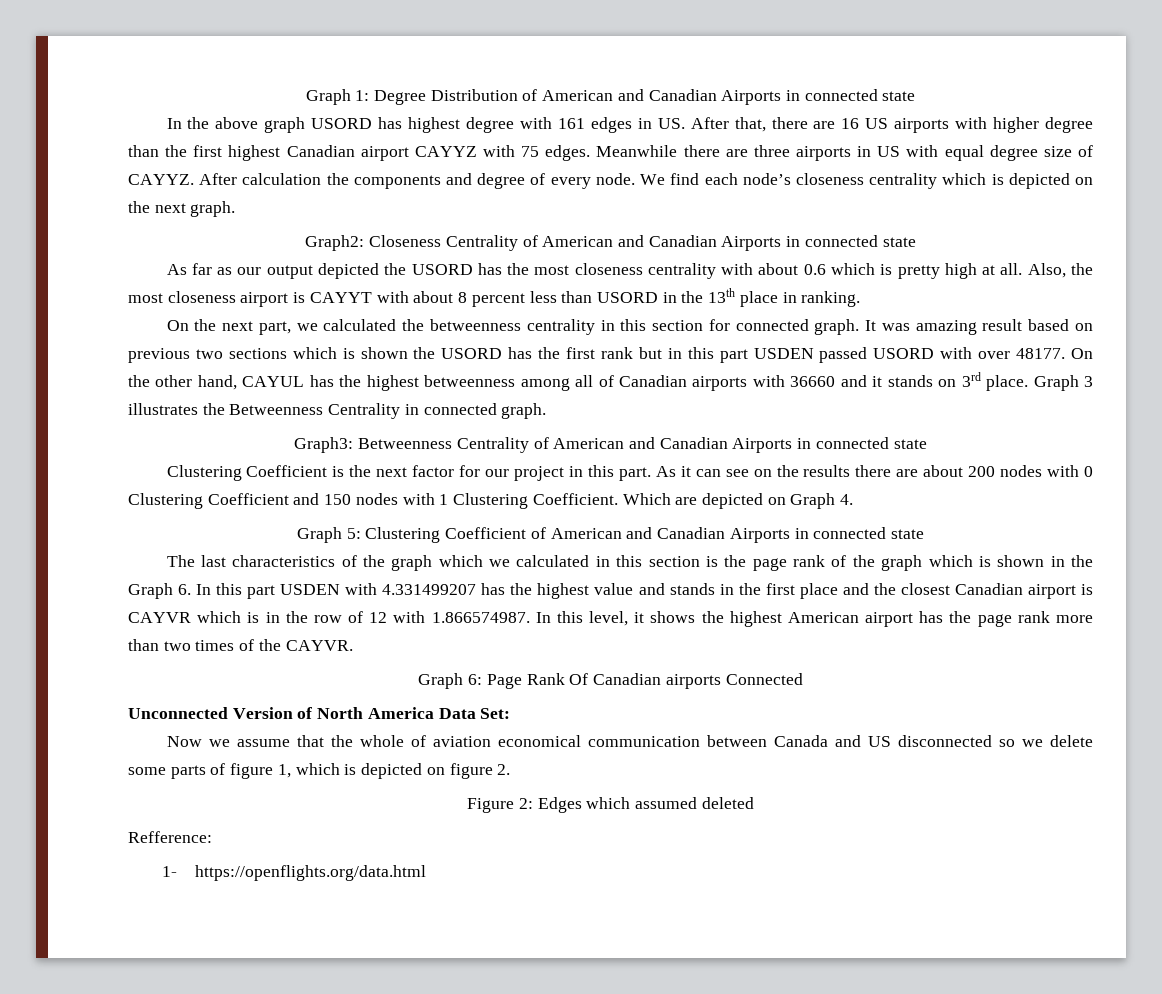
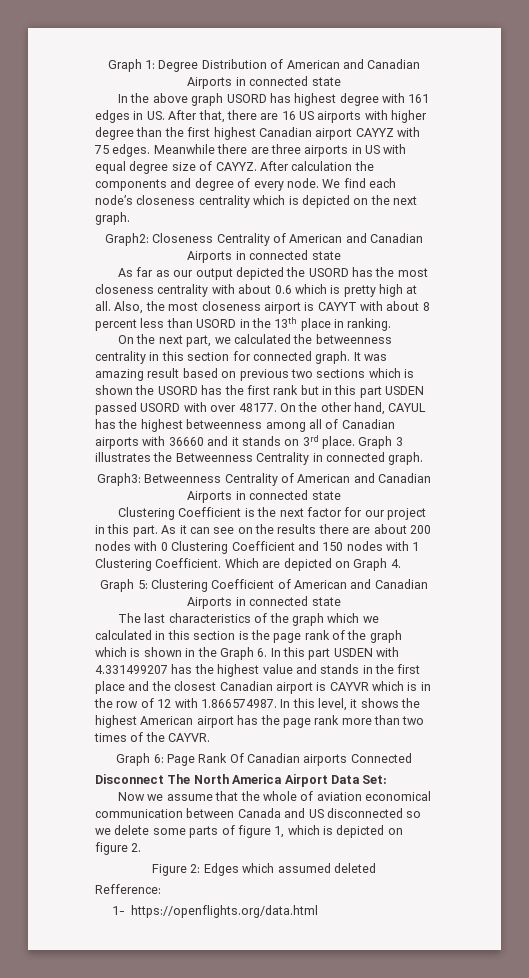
- Unconnected Version of North America Data Set:
+ Disconnect The North America Airport Data Set:

